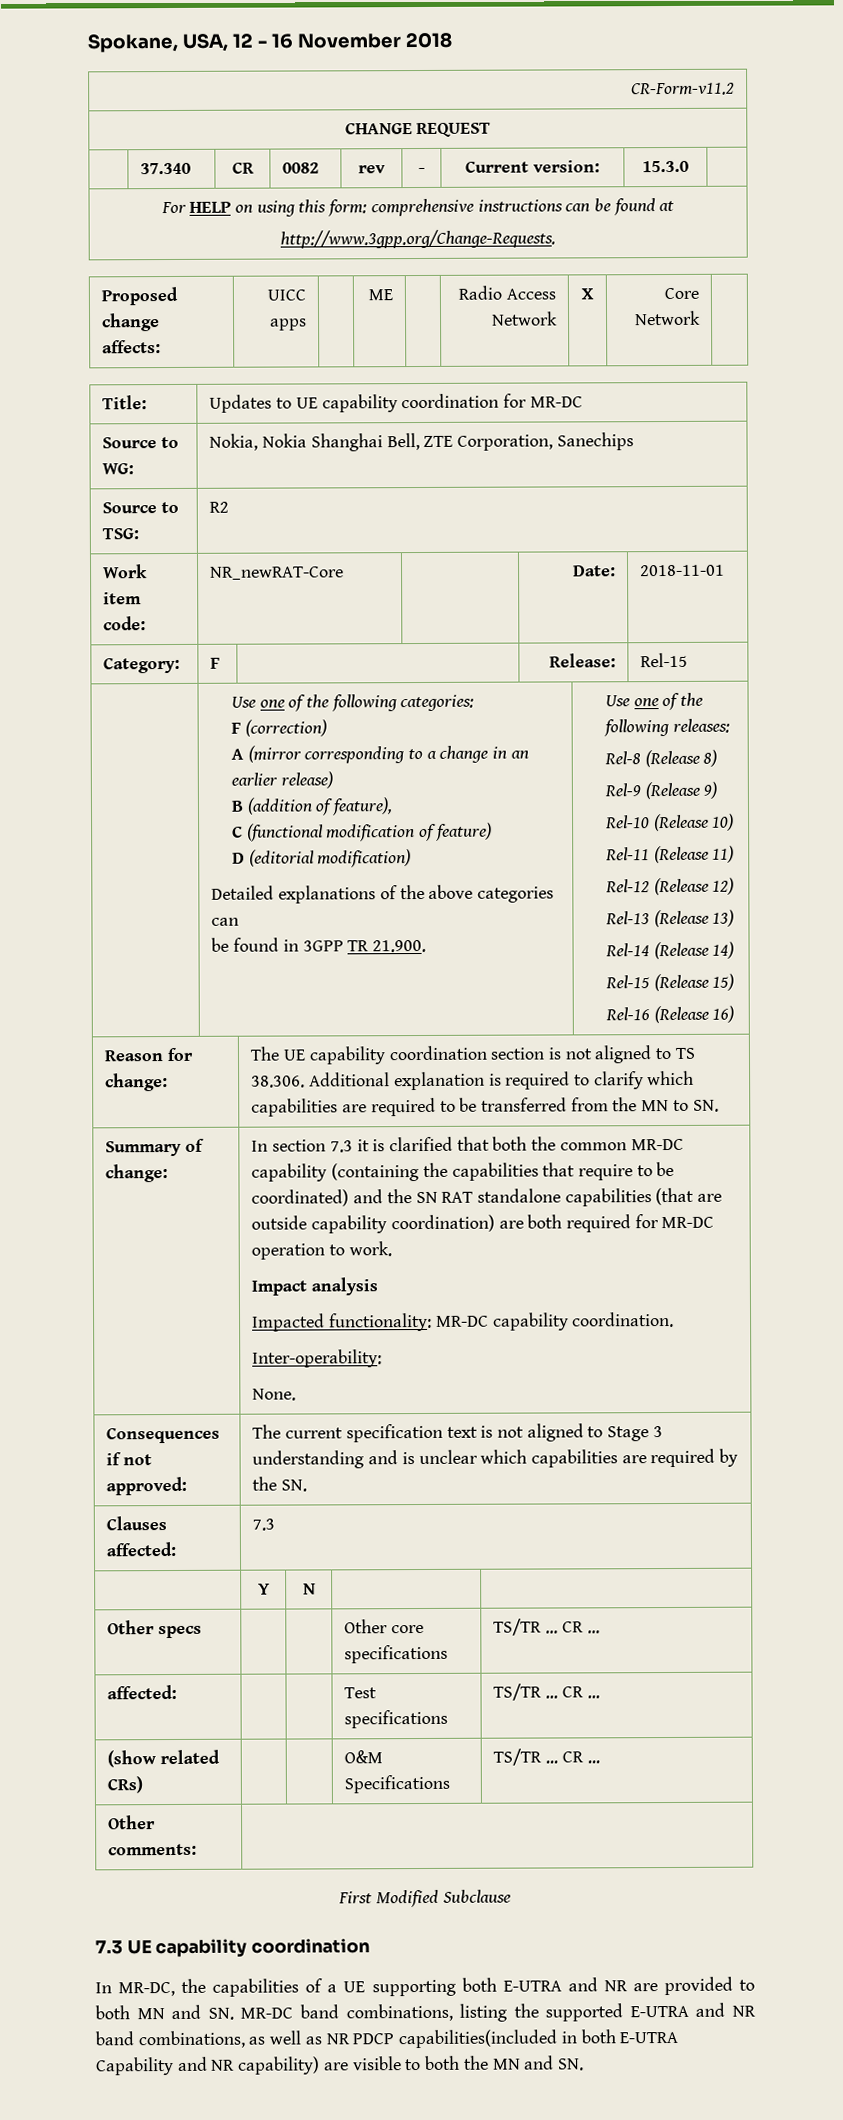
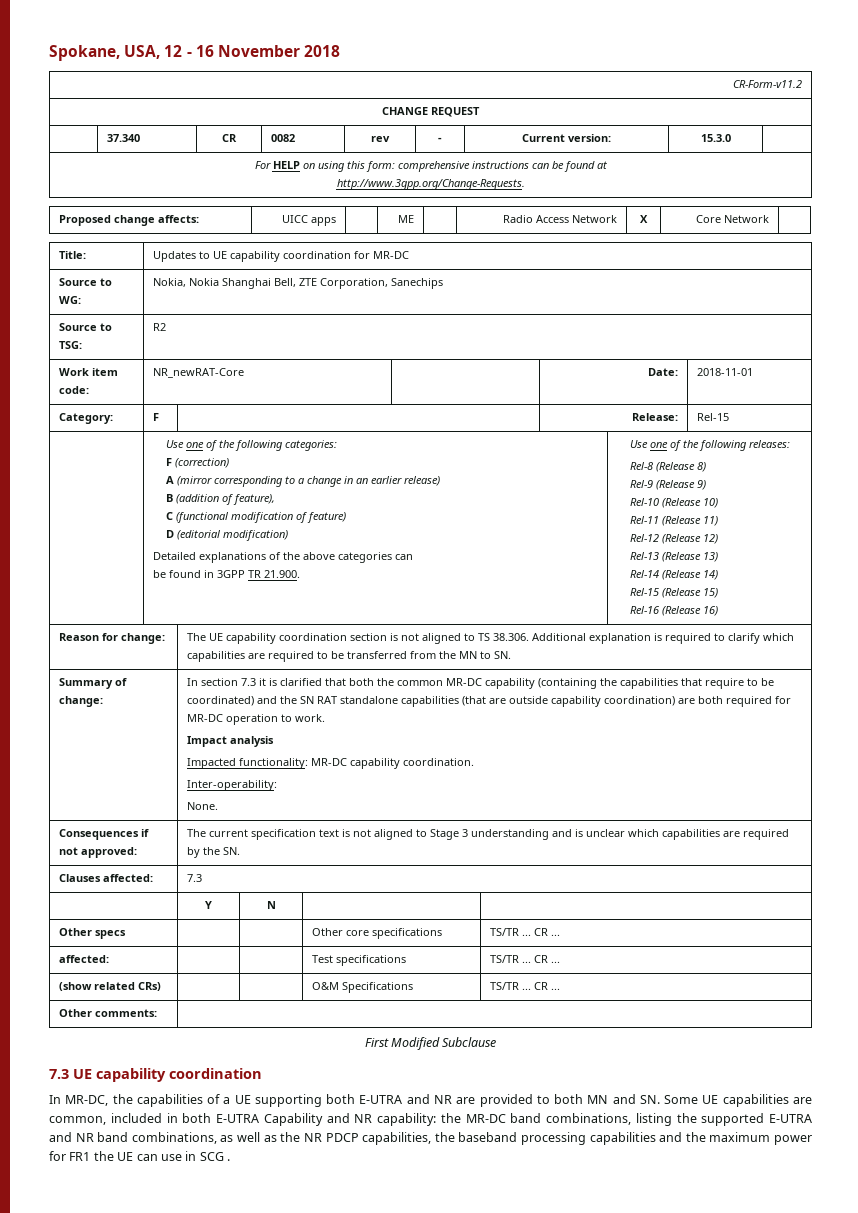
- In MR-DC, the capabilities of a UE supporting both E-UTRA and NR are provided to both MN and SN. MR-DC band combinations, listing the supported E-UTRA and NR band combinations, as well as NR PDCP capabilities(included in both E-UTRA Capability and NR capability) are visible to both the MN and SN.
+ In MR-DC, the capabilities of a UE supporting both E-UTRA and NR are provided to both MN and SN. Some UE capabilities are common, included in both E-UTRA Capability and NR capability: the MR-DC band combinations, listing the supported E-UTRA and NR band combinations, as well as the NR PDCP capabilities, the baseband processing capabilities and the maximum power for FR1 the UE can use in SCG .

